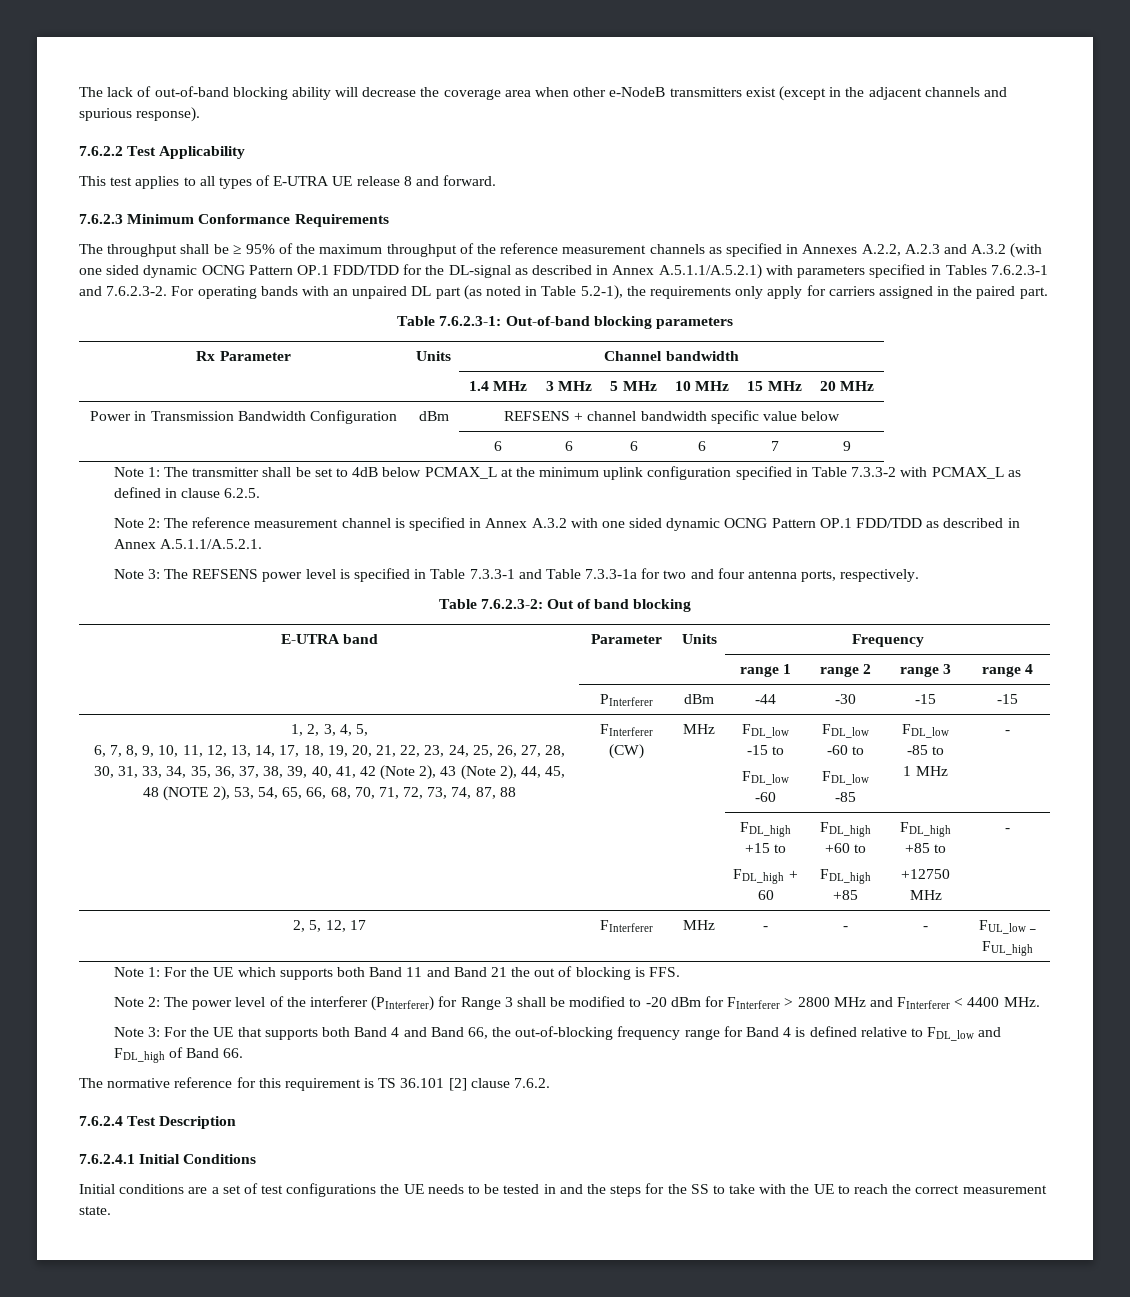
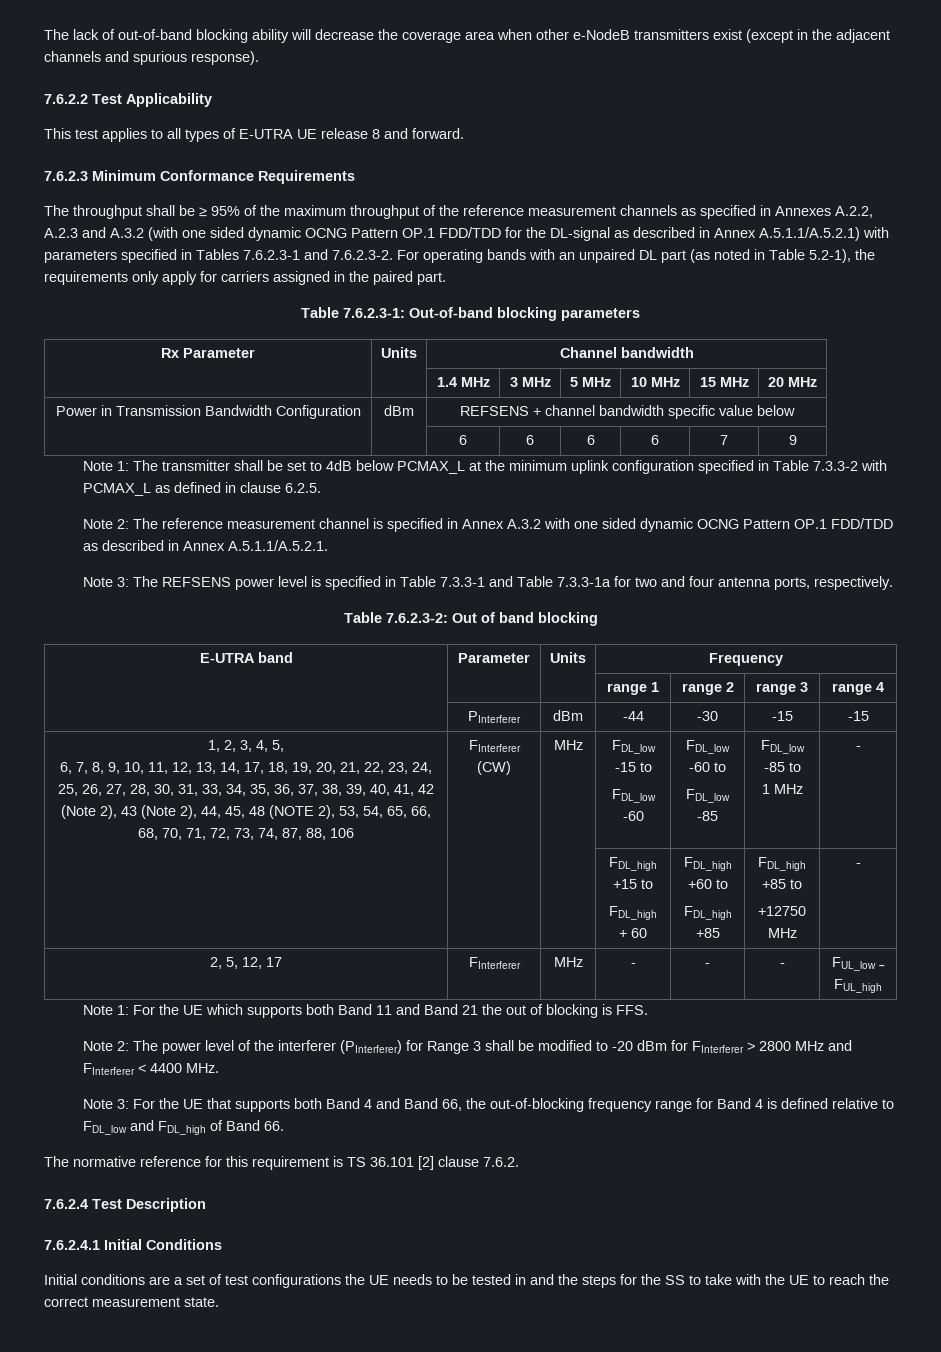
- 6, 7, 8, 9, 10, 11, 12, 13, 14, 17, 18, 19, 20, 21, 22, 23, 24, 25, 26, 27, 28, 30, 31, 33, 34, 35, 36, 37, 38, 39, 40, 41, 42 (Note 2), 43 (Note 2), 44, 45, 48 (NOTE 2), 53, 54, 65, 66, 68, 70, 71, 72, 73, 74, 87, 88
+ 6, 7, 8, 9, 10, 11, 12, 13, 14, 17, 18, 19, 20, 21, 22, 23, 24, 25, 26, 27, 28, 30, 31, 33, 34, 35, 36, 37, 38, 39, 40, 41, 42 (Note 2), 43 (Note 2), 44, 45, 48 (NOTE 2), 53, 54, 65, 66, 68, 70, 71, 72, 73, 74, 87, 88, 106

